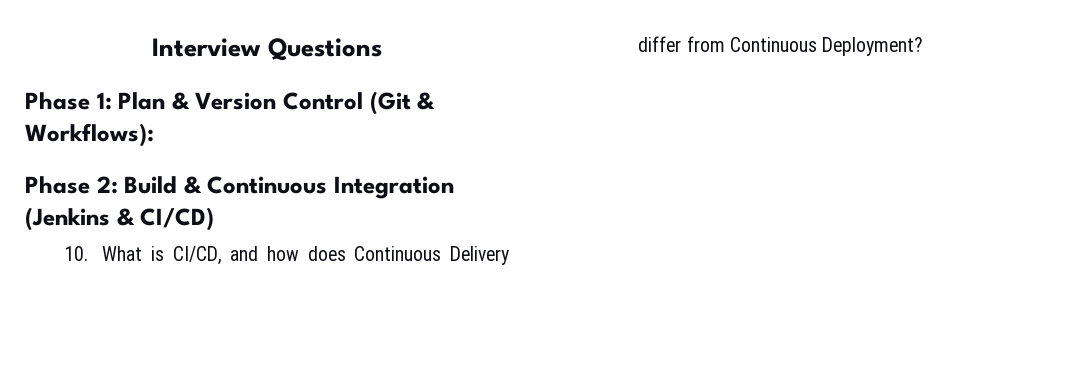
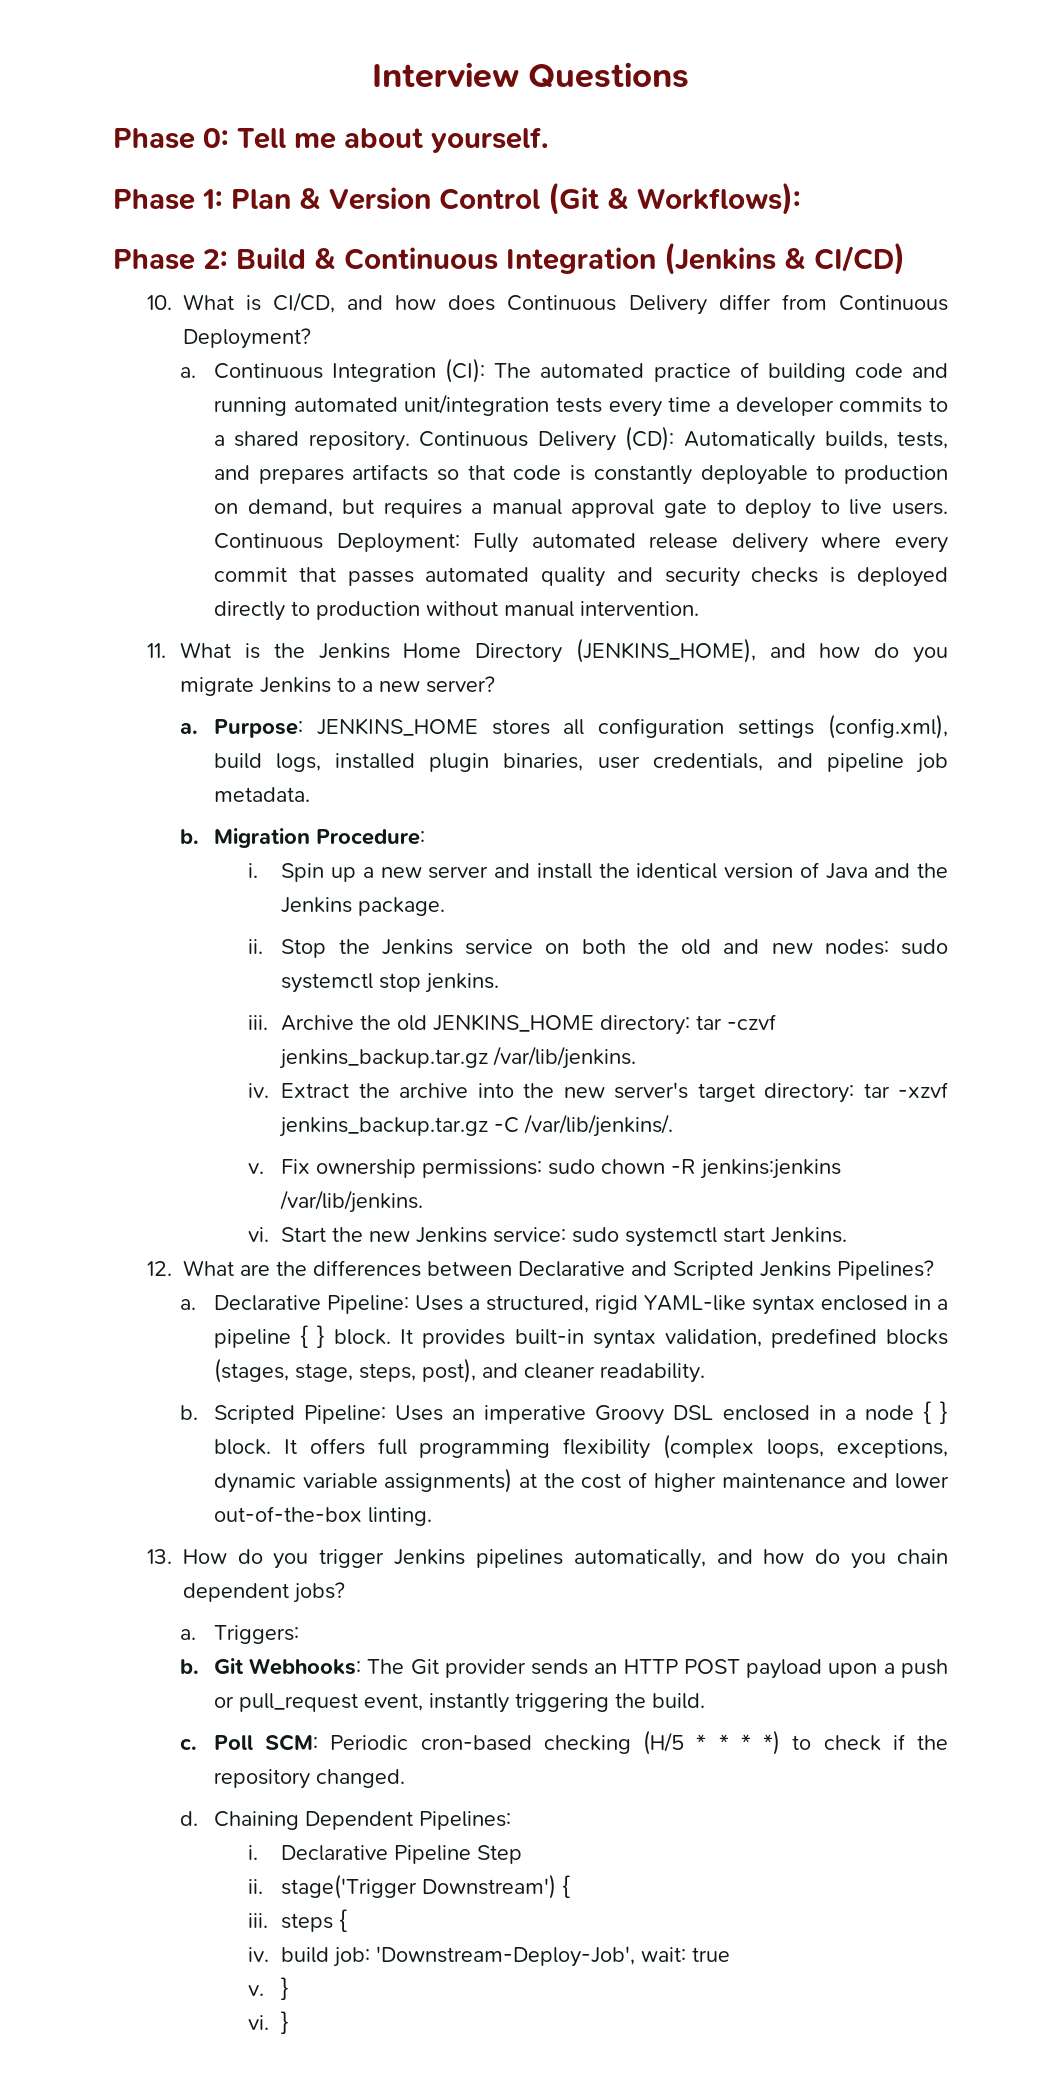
+ Phase 0: Tell me about yourself.
+ a. Continuous Integration (CI): The automated practice of building code and running automated unit/integration tests every time a developer commits to a shared repository. Continuous Delivery (CD): Automatically builds, tests, and prepares artifacts so that code is constantly deployable to production on demand, but requires a manual approval gate to deploy to live users. Continuous Deployment: Fully automated release delivery where every commit that passes automated quality and security checks is deployed directly to production without manual intervention.
+ 11. What is the Jenkins Home Directory (JENKINS_HOME), and how do you migrate Jenkins to a new server?
+ a. Purpose: JENKINS_HOME stores all configuration settings (config.xml), build logs, installed plugin binaries, user credentials, and pipeline job metadata.
+ b. Migration Procedure:
+ i. Spin up a new server and install the identical version of Java and the Jenkins package.
+ ii. Stop the Jenkins service on both the old and new nodes: sudo systemctl stop jenkins.
+ iii. Archive the old JENKINS_HOME directory: tar -czvf jenkins_backup.tar.gz /var/lib/jenkins.
+ iv. Extract the archive into the new server's target directory: tar -xzvf jenkins_backup.tar.gz -C /var/lib/jenkins/.
+ v. Fix ownership permissions: sudo chown -R jenkins:jenkins /var/lib/jenkins.
+ vi. Start the new Jenkins service: sudo systemctl start Jenkins.
+ 12. What are the differences between Declarative and Scripted Jenkins Pipelines?
+ a. Declarative Pipeline: Uses a structured, rigid YAML-like syntax enclosed in a pipeline { } block. It provides built-in syntax validation, predefined blocks (stages, stage, steps, post), and cleaner readability.
+ b. Scripted Pipeline: Uses an imperative Groovy DSL enclosed in a node { } block. It offers full programming flexibility (complex loops, exceptions, dynamic variable assignments) at the cost of higher maintenance and lower out-of-the-box linting.
+ 13. How do you trigger Jenkins pipelines automatically, and how do you chain dependent jobs?
+ a. Triggers:
+ b. Git Webhooks: The Git provider sends an HTTP POST payload upon a push or pull_request event, instantly triggering the build.
+ c. Poll SCM: Periodic cron-based checking (H/5 * * * *) to check if the repository changed.
+ d. Chaining Dependent Pipelines:
+ i. Declarative Pipeline Step
+ ii. stage('Trigger Downstream') {
+ iii. steps {
+ iv. build job: 'Downstream-Deploy-Job', wait: true
+ v. }
+ vi. }

